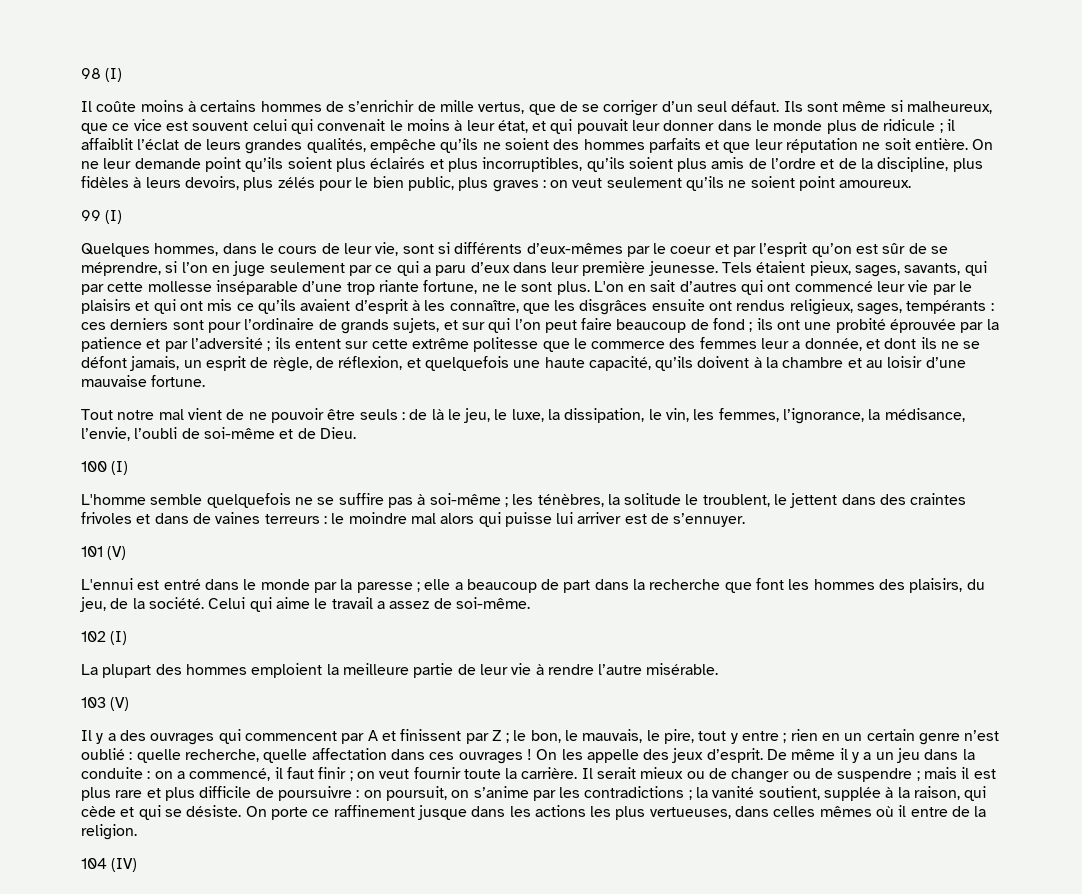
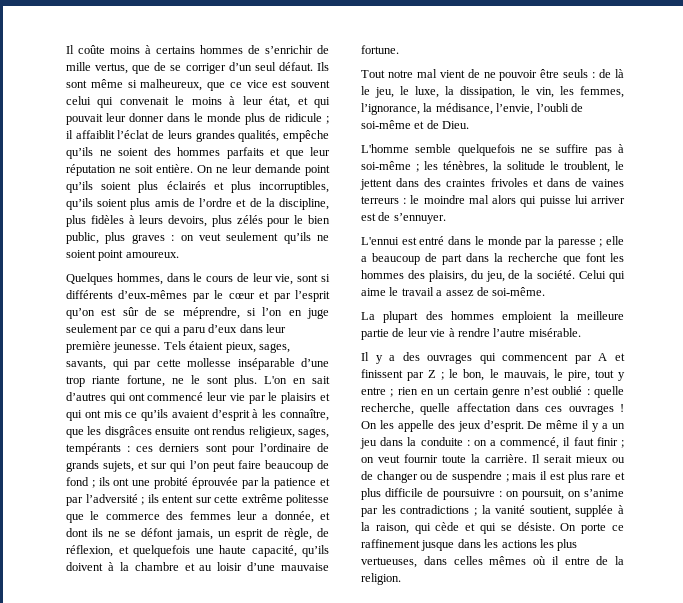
- 98 (I)
- 99 (I)
- Quelques hommes, dans le cours de leur vie, sont si différents d’eux-mêmes par le coeur et par l’esprit qu’on est sûr de se méprendre, si l’on en juge seulement par ce qui a paru d’eux dans leur première jeunesse.
+ Quelques hommes, dans le cours de leur vie, sont si différents d’eux-mêmes par le cœur et par l’esprit qu’on est sûr de se méprendre, si l’on en juge seulement par ce qui a paru d’eux dans leur première jeunesse.
- 100 (I)
- 101 (V)
- 102 (I)
- 103 (V)
- 104 (IV)

